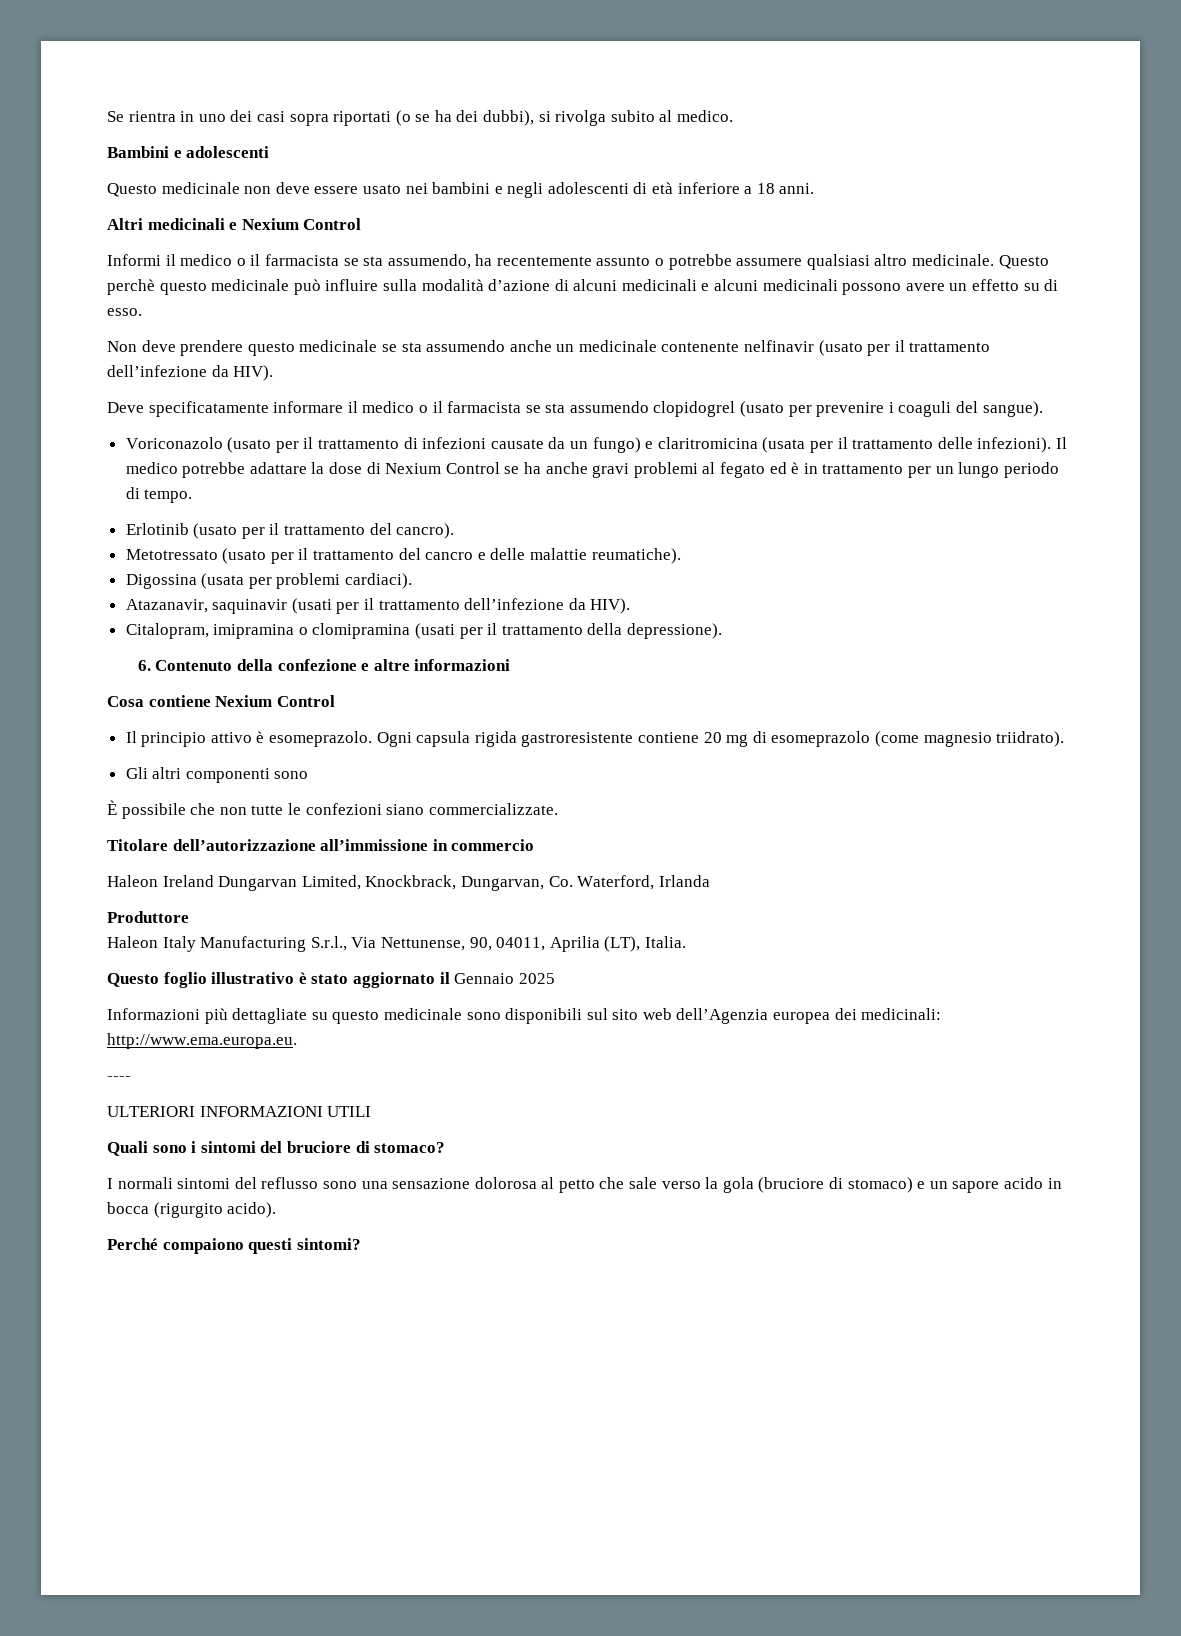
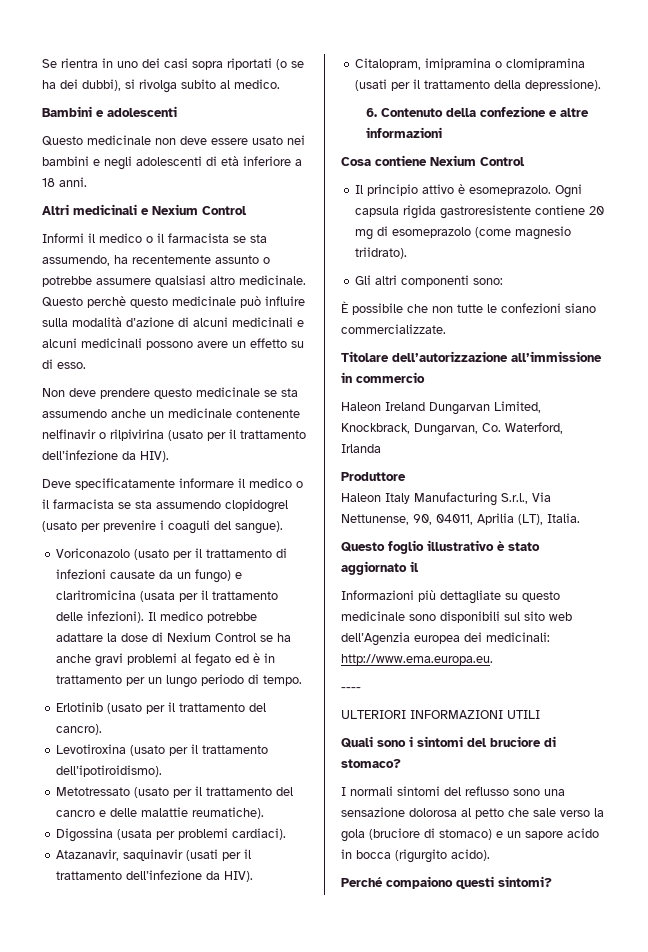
- Non deve prendere questo medicinale se sta assumendo anche un medicinale contenente nelfinavir (usato per il trattamento dell’infezione da HIV).
+ Non deve prendere questo medicinale se sta assumendo anche un medicinale contenente nelfinavir o rilpivirina (usato per il trattamento dell’infezione da HIV).
+ Levotiroxina (usato per il trattamento dell’ipotiroidismo).
- Gli altri componenti sono
+ Gli altri componenti sono:
- Questo foglio illustrativo è stato aggiornato il Gennaio 2025
+ Questo foglio illustrativo è stato aggiornato il

